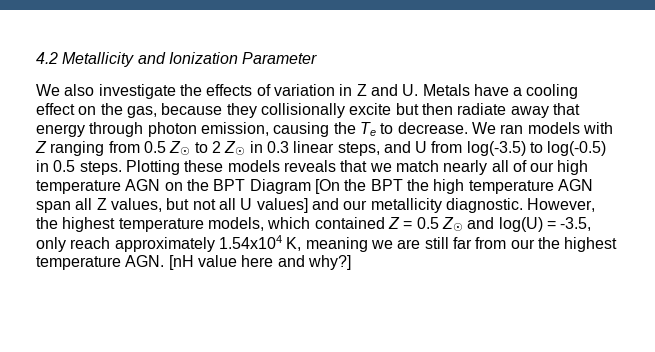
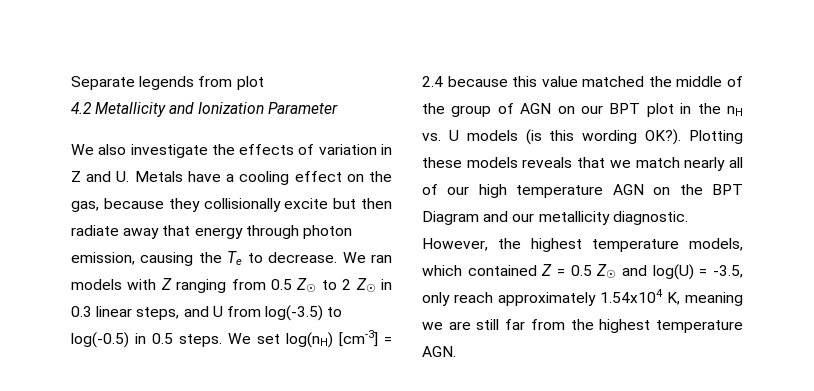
+ Separate legends from plot
+ We set log(nH) [cm-3] = 2.4 because this value matched the middle of the group of AGN on our BPT plot in the nH vs. U models (is this wording OK?).
- Plotting these models reveals that we match nearly all of our high temperature AGN on the BPT Diagram [On the BPT the high temperature AGN span all Z values, but not all U values] and our metallicity diagnostic.
+ Plotting these models reveals that we match nearly all of our high temperature AGN on the BPT Diagram and our metallicity diagnostic.
- However, the highest temperature models, which contained Z = 0.5 Z☉ and log(U) = -3.5, only reach approximately 1.54x104 K, meaning we are still far from our the highest temperature AGN. [nH value here and why?]
+ However, the highest temperature models, which contained Z = 0.5 Z☉ and log(U) = -3.5, only reach approximately 1.54x104 K, meaning we are still far from the highest temperature AGN.

